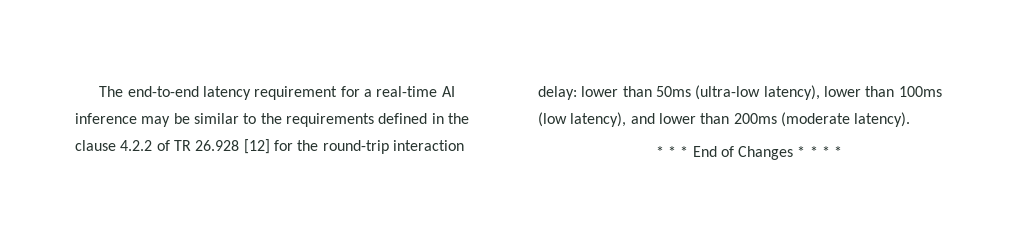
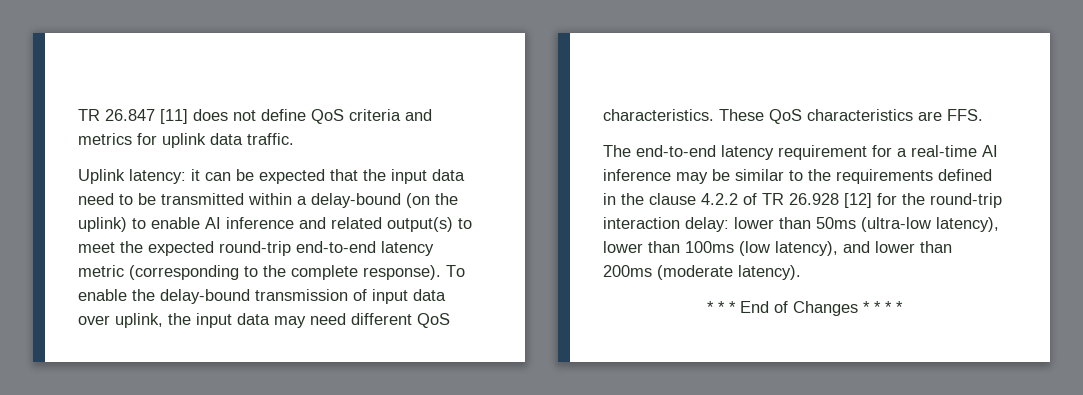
+ TR 26.847 [11] does not define QoS criteria and metrics for uplink data traffic.
+ Uplink latency: it can be expected that the input data need to be transmitted within a delay-bound (on the uplink) to enable AI inference and related output(s) to meet the expected round-trip end-to-end latency metric (corresponding to the complete response). To enable the delay-bound transmission of input data over uplink, the input data may need different QoS characteristics. These QoS characteristics are FFS.

